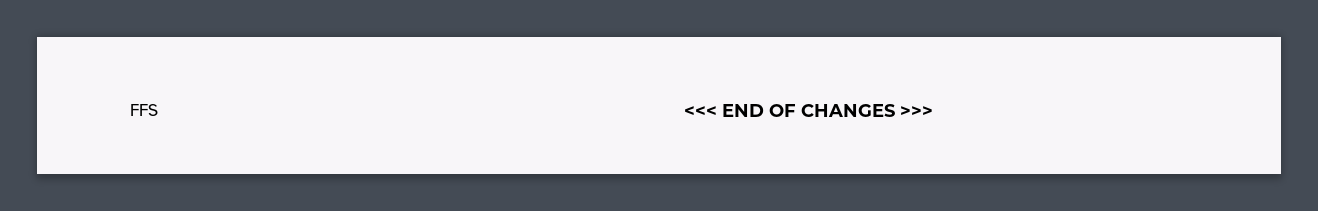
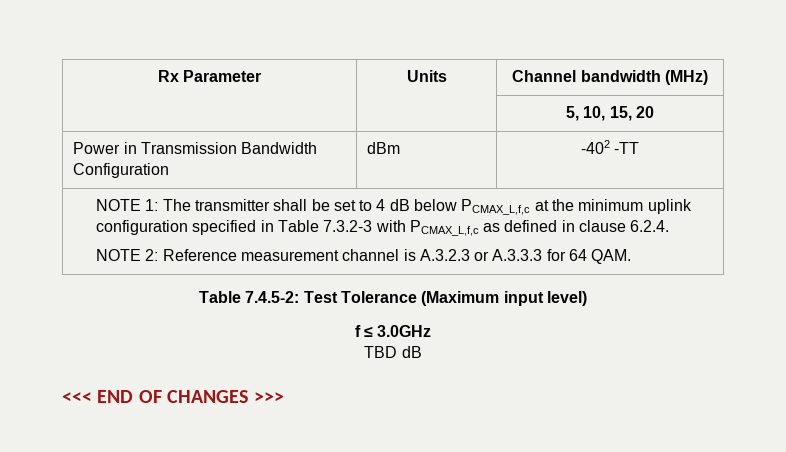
- FFS
+ Rx Parameter | Units | Channel bandwidth (MHz)
+ | | 5, 10, 15, 20
+ Power in Transmission Bandwidth Configuration | dBm | -402 -TT
+ NOTE 1: The transmitter shall be set to 4 dB below PCMAX_L,f,c at the minimum uplink configuration specified in Table 7.3.2-3 with PCMAX_L,f,c as defined in clause 6.2.4.
+ NOTE 2: Reference measurement channel is A.3.2.3 or A.3.3.3 for 64 QAM.
+ Table 7.4.5-2: Test Tolerance (Maximum input level)
+ f ≤ 3.0GHz
+ TBD dB

